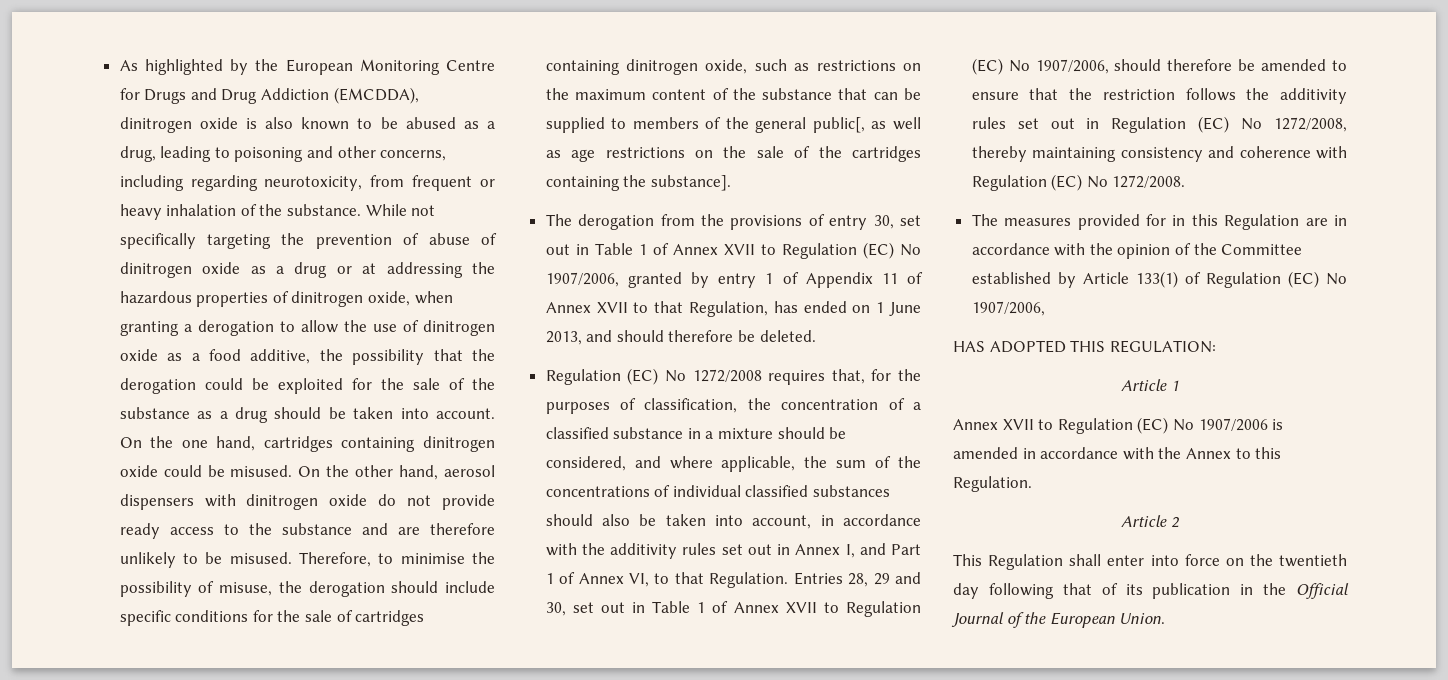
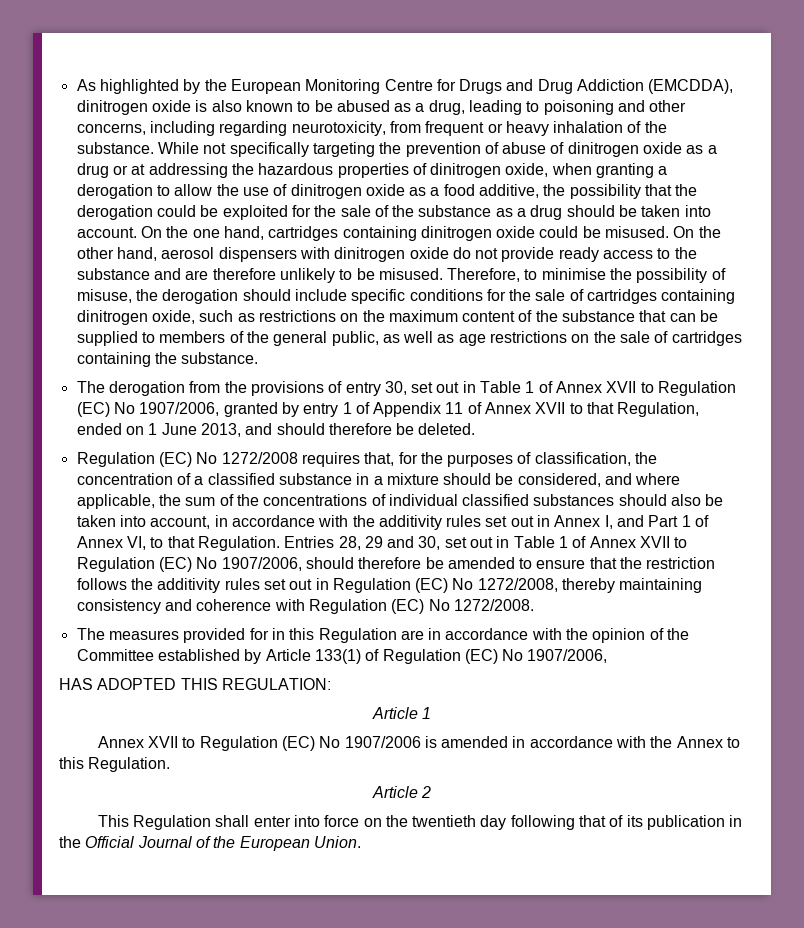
- Therefore, to minimise the possibility of misuse, the derogation should include specific conditions for the sale of cartridges containing dinitrogen oxide, such as restrictions on the maximum content of the substance that can be supplied to members of the general public[, as well as age restrictions on the sale of the cartridges containing the substance].
+ Therefore, to minimise the possibility of misuse, the derogation should include specific conditions for the sale of cartridges containing dinitrogen oxide, such as restrictions on the maximum content of the substance that can be supplied to members of the general public, as well as age restrictions on the sale of cartridges containing the substance.
- The derogation from the provisions of entry 30, set out in Table 1 of Annex XVII to Regulation (EC) No 1907/2006, granted by entry 1 of Appendix 11 of Annex XVII to that Regulation, has ended on 1 June 2013, and should therefore be deleted.
+ The derogation from the provisions of entry 30, set out in Table 1 of Annex XVII to Regulation (EC) No 1907/2006, granted by entry 1 of Appendix 11 of Annex XVII to that Regulation, ended on 1 June 2013, and should therefore be deleted.

